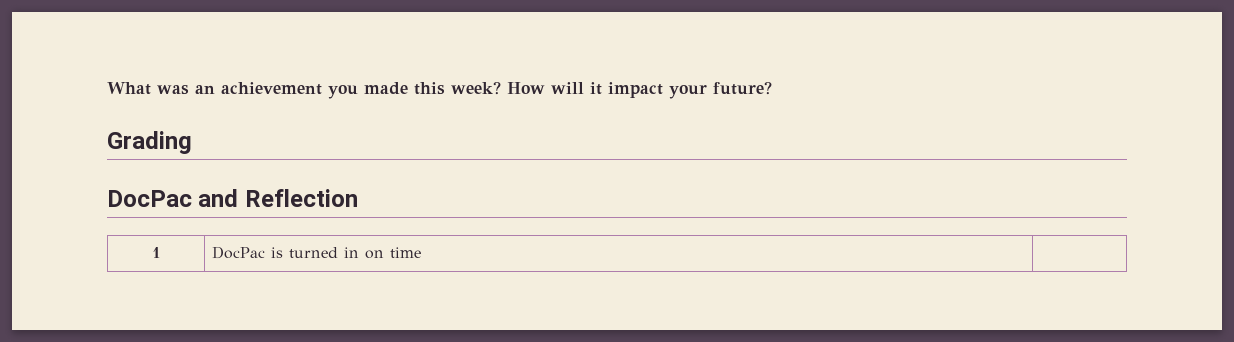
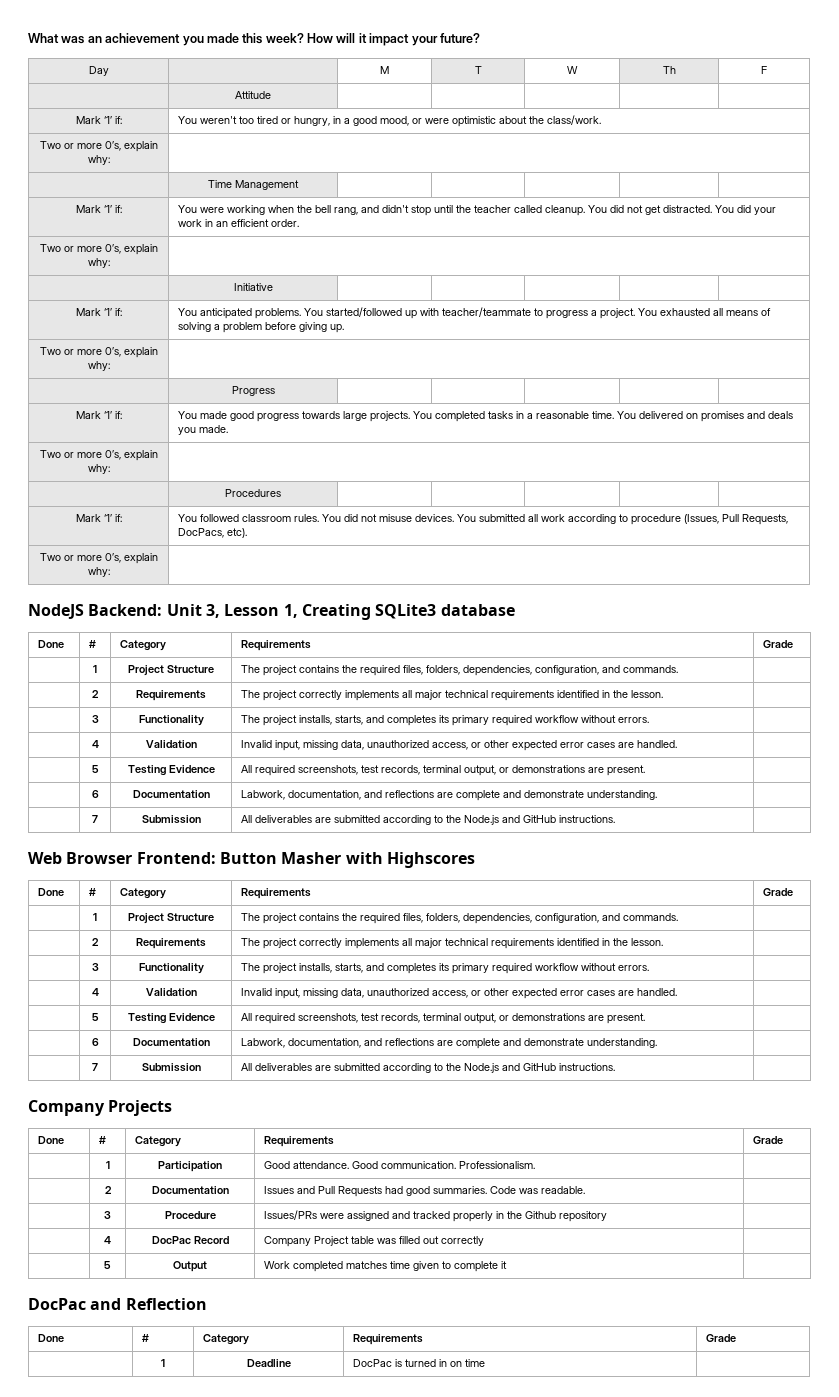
- Grading
+ Day | | M | T | W | Th | F
+ | Attitude | | | | |
+ Mark ‘1’ if: | You weren't too tired or hungry, in a good mood, or were optimistic about the class/work.
+ Two or more 0’s, explain why: |
+ | Time Management | | | | |
+ Mark ‘1’ if: | You were working when the bell rang, and didn't stop until the teacher called cleanup. You did not get distracted. You did your work in an efficient order.
+ Two or more 0’s, explain why: |
+ | Initiative | | | | |
+ Mark ‘1’ if: | You anticipated problems. You started/followed up with teacher/teammate to progress a project. You exhausted all means of solving a problem before giving up.
+ Two or more 0’s, explain why: |
+ | Progress | | | | |
+ Mark ‘1’ if: | You made good progress towards large projects. You completed tasks in a reasonable time. You delivered on promises and deals you made.
+ Two or more 0’s, explain why: |
+ | Procedures | | | | |
+ Mark ‘1’ if: | You followed classroom rules. You did not misuse devices. You submitted all work according to procedure (Issues, Pull Requests, DocPacs, etc).
+ Two or more 0’s, explain why: |
+ NodeJS Backend: Unit 3, Lesson 1, Creating SQLite3 database
+ Done | # | Category | Requirements | Grade
+ | 1 | Project Structure | The project contains the required files, folders, dependencies, configuration, and commands. |
+ | 2 | Requirements | The project correctly implements all major technical requirements identified in the lesson. |
+ | 3 | Functionality | The project installs, starts, and completes its primary required workflow without errors. |
+ | 4 | Validation | Invalid input, missing data, unauthorized access, or other expected error cases are handled. |
+ | 5 | Testing Evidence | All required screenshots, test records, terminal output, or demonstrations are present. |
+ | 6 | Documentation | Labwork, documentation, and reflections are complete and demonstrate understanding. |
+ | 7 | Submission | All deliverables are submitted according to the Node.js and GitHub instructions. |
+ Web Browser Frontend: Button Masher with Highscores
+ Done | # | Category | Requirements | Grade
+ | 1 | Project Structure | The project contains the required files, folders, dependencies, configuration, and commands. |
+ | 2 | Requirements | The project correctly implements all major technical requirements identified in the lesson. |
+ | 3 | Functionality | The project installs, starts, and completes its primary required workflow without errors. |
+ | 4 | Validation | Invalid input, missing data, unauthorized access, or other expected error cases are handled. |
+ | 5 | Testing Evidence | All required screenshots, test records, terminal output, or demonstrations are present. |
+ | 6 | Documentation | Labwork, documentation, and reflections are complete and demonstrate understanding. |
+ | 7 | Submission | All deliverables are submitted according to the Node.js and GitHub instructions. |
+ Company Projects
+ Done | # | Category | Requirements | Grade
+ | 1 | Participation | Good attendance. Good communication. Professionalism. |
+ | 2 | Documentation | Issues and Pull Requests had good summaries. Code was readable. |
+ | 3 | Procedure | Issues/PRs were assigned and tracked properly in the Github repository |
+ | 4 | DocPac Record | Company Project table was filled out correctly |
+ | 5 | Output | Work completed matches time given to complete it |
  DocPac and Reflection
- 1 | DocPac is turned in on time |
+ Done | # | Category | Requirements | Grade
+ | 1 | Deadline | DocPac is turned in on time |

